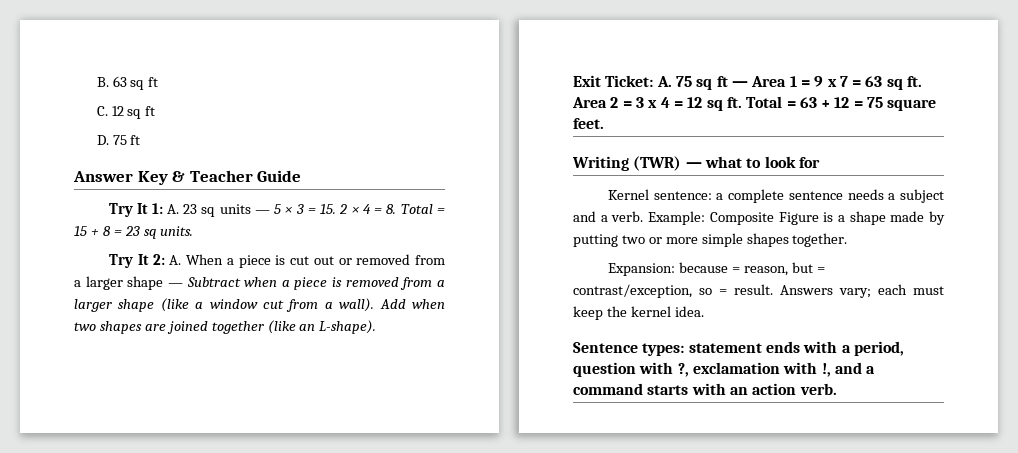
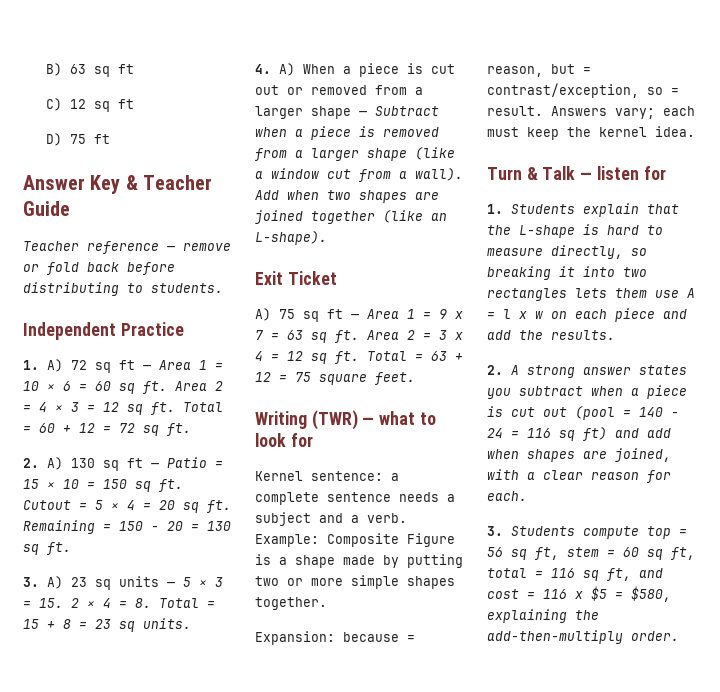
- B. 63 sq ft
+ B) 63 sq ft
- C. 12 sq ft
+ C) 12 sq ft
- D. 75 ft
+ D) 75 ft
- Try It 1: A. 23 sq units — 5 × 3 = 15. 2 × 4 = 8. Total = 15 + 8 = 23 sq units.
+ Teacher reference — remove or fold back before distributing to students.
+ Independent Practice
+ 1. A) 72 sq ft — Area 1 = 10 × 6 = 60 sq ft. Area 2 = 4 × 3 = 12 sq ft. Total = 60 + 12 = 72 sq ft.
+ 2. A) 130 sq ft — Patio = 15 × 10 = 150 sq ft. Cutout = 5 × 4 = 20 sq ft. Remaining = 150 − 20 = 130 sq ft.
+ 3. A) 23 sq units — 5 × 3 = 15. 2 × 4 = 8. Total = 15 + 8 = 23 sq units.
- Try It 2: A. When a piece is cut out or removed from a larger shape — Subtract when a piece is removed from a larger shape (like a window cut from a wall).
+ 4. A) When a piece is cut out or removed from a larger shape — Subtract when a piece is removed from a larger shape (like a window cut from a wall).
- Exit Ticket: A. 75 sq ft — Area 1 = 9 x 7 = 63 sq ft.
+ Exit Ticket
+ A) 75 sq ft — Area 1 = 9 x 7 = 63 sq ft.
- Sentence types: statement ends with a period, question with ?, exclamation with !, and a command starts with an action verb.
+ Turn & Talk — listen for
+ 1. Students explain that the L-shape is hard to measure directly, so breaking it into two rectangles lets them use A = l x w on each piece and add the results.
+ 2. A strong answer states you subtract when a piece is cut out (pool = 140 - 24 = 116 sq ft) and add when shapes are joined, with a clear reason for each.
+ 3. Students compute top = 56 sq ft, stem = 60 sq ft, total = 116 sq ft, and cost = 116 x $5 = $580, explaining the add-then-multiply order.

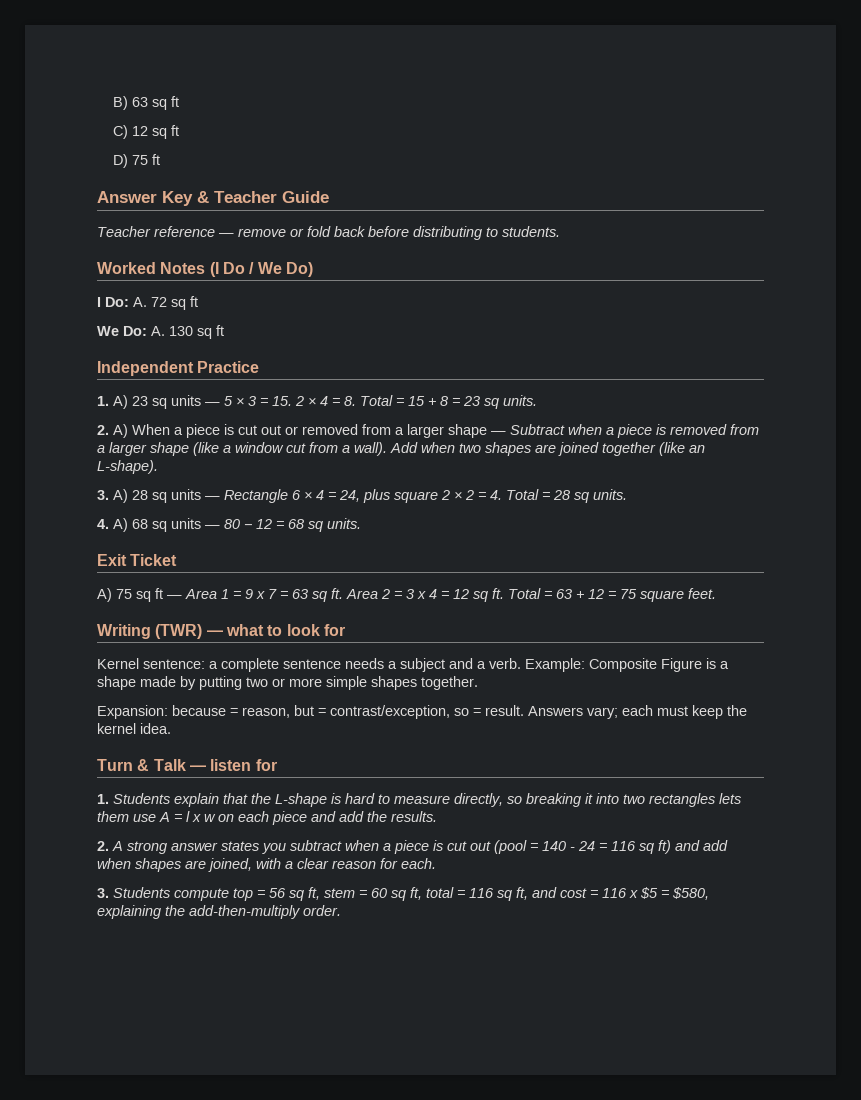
+ Worked Notes (I Do / We Do)
+ I Do: A. 72 sq ft
+ We Do: A. 130 sq ft
  Independent Practice
- 1. A) 72 sq ft — Area 1 = 10 × 6 = 60 sq ft. Area 2 = 4 × 3 = 12 sq ft. Total = 60 + 12 = 72 sq ft.
- 2. A) 130 sq ft — Patio = 15 × 10 = 150 sq ft. Cutout = 5 × 4 = 20 sq ft. Remaining = 150 − 20 = 130 sq ft.
- 3. A) 23 sq units — 5 × 3 = 15. 2 × 4 = 8. Total = 15 + 8 = 23 sq units.
+ 1. A) 23 sq units — 5 × 3 = 15. 2 × 4 = 8. Total = 15 + 8 = 23 sq units.
- 4. A) When a piece is cut out or removed from a larger shape — Subtract when a piece is removed from a larger shape (like a window cut from a wall).
+ 2. A) When a piece is cut out or removed from a larger shape — Subtract when a piece is removed from a larger shape (like a window cut from a wall).
+ 3. A) 28 sq units — Rectangle 6 × 4 = 24, plus square 2 × 2 = 4. Total = 28 sq units.
+ 4. A) 68 sq units — 80 − 12 = 68 sq units.

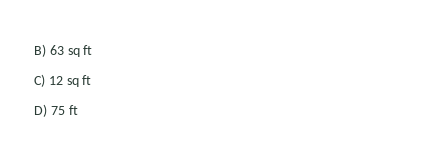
- Answer Key & Teacher Guide
- Teacher reference — remove or fold back before distributing to students.
- Worked Notes (I Do / We Do)
- I Do: A. 72 sq ft
- We Do: A. 130 sq ft
- Independent Practice
- 1. A) 23 sq units — 5 × 3 = 15. 2 × 4 = 8. Total = 15 + 8 = 23 sq units.
- 2. A) When a piece is cut out or removed from a larger shape — Subtract when a piece is removed from a larger shape (like a window cut from a wall). Add when two shapes are joined together (like an L-shape).
- 3. A) 28 sq units — Rectangle 6 × 4 = 24, plus square 2 × 2 = 4. Total = 28 sq units.
- 4. A) 68 sq units — 80 − 12 = 68 sq units.
- Exit Ticket
- A) 75 sq ft — Area 1 = 9 x 7 = 63 sq ft. Area 2 = 3 x 4 = 12 sq ft. Total = 63 + 12 = 75 square feet.
- Writing (TWR) — what to look for
- Kernel sentence: a complete sentence needs a subject and a verb. Example: Composite Figure is a shape made by putting two or more simple shapes together.
- Expansion: because = reason, but = contrast/exception, so = result. Answers vary; each must keep the kernel idea.
- Turn & Talk — listen for
- 1. Students explain that the L-shape is hard to measure directly, so breaking it into two rectangles lets them use A = l x w on each piece and add the results.
- 2. A strong answer states you subtract when a piece is cut out (pool = 140 - 24 = 116 sq ft) and add when shapes are joined, with a clear reason for each.
- 3. Students compute top = 56 sq ft, stem = 60 sq ft, total = 116 sq ft, and cost = 116 x $5 = $580, explaining the add-then-multiply order.

